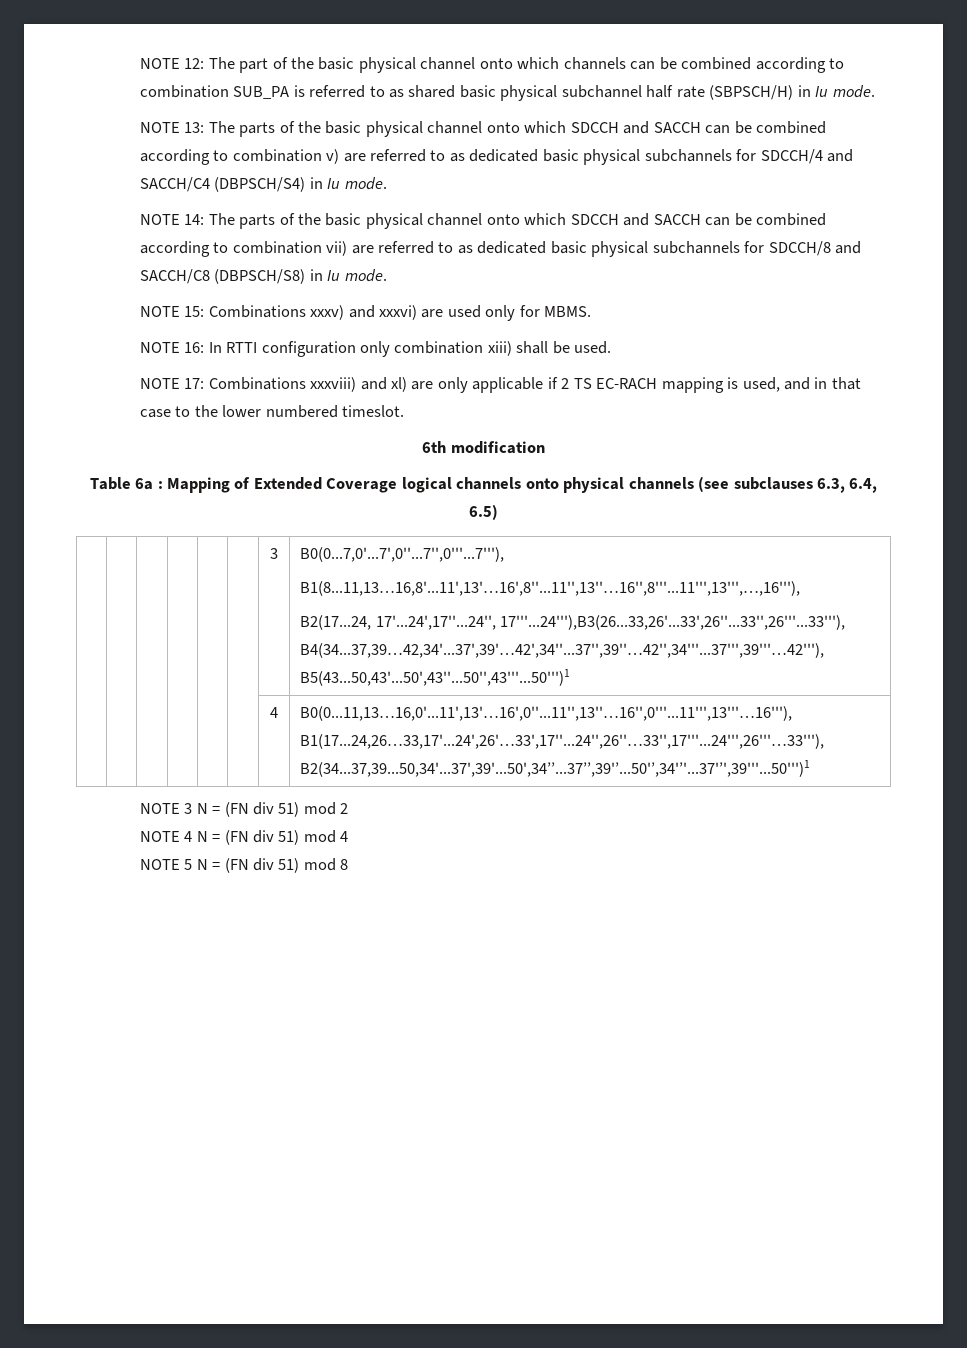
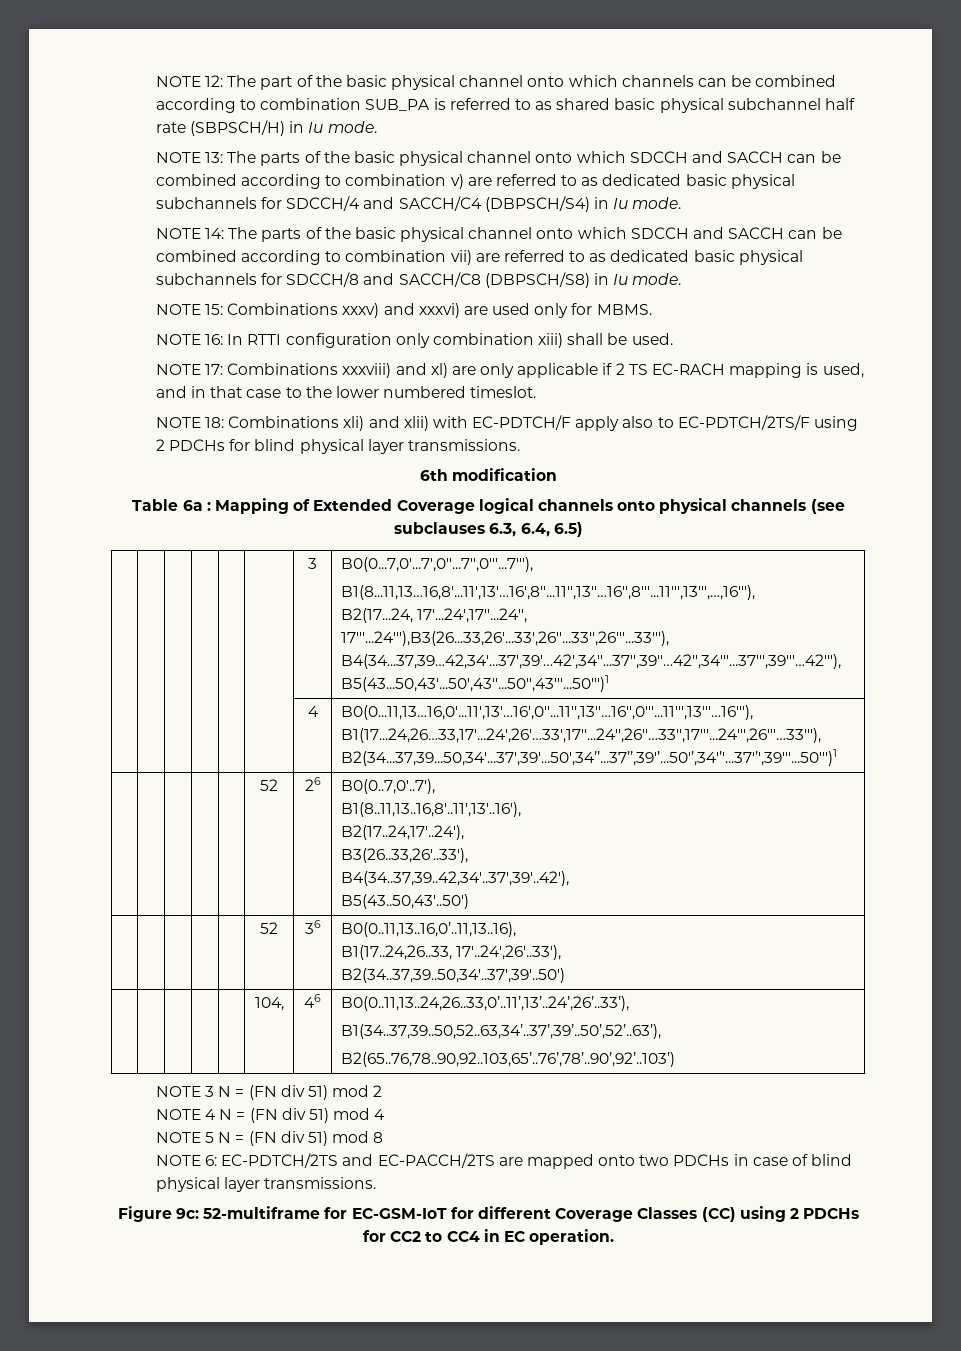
+ NOTE 18: Combinations xli) and xlii) with EC-PDTCH/F apply also to EC-PDTCH/2TS/F using 2 PDCHs for blind physical layer transmissions.
+ | | | | | 52 | 26 | B0(0..7,0'..7'),
+ B1(8..11,13..16,8'..11',13'..16'),
+ B2(17..24,17'..24'),
+ B3(26..33,26'..33'),
+ B4(34..37,39..42,34'..37',39'..42'),
+ B5(43..50,43'..50')
+ | | | | | 52 | 36 | B0(0..11,13..16,0’..11,13..16),
+ B1(17..24,26..33, 17'..24',26'..33'),
+ B2(34..37,39..50,34'..37',39'..50')
+ | | | | | 104, | 46 | B0(0..11,13..24,26..33,0’..11’,13’..24’,26’..33’),
+ B1(34..37,39..50,52..63,34’..37’,39’..50’,52’..63’),
+ B2(65..76,78..90,92..103,65’..76’,78’..90’,92’..103’)
+ NOTE 6: EC-PDTCH/2TS and EC-PACCH/2TS are mapped onto two PDCHs in case of blind physical layer transmissions.
+ Figure 9c: 52-multiframe for EC-GSM-IoT for different Coverage Classes (CC) using 2 PDCHs for CC2 to CC4 in EC operation.

